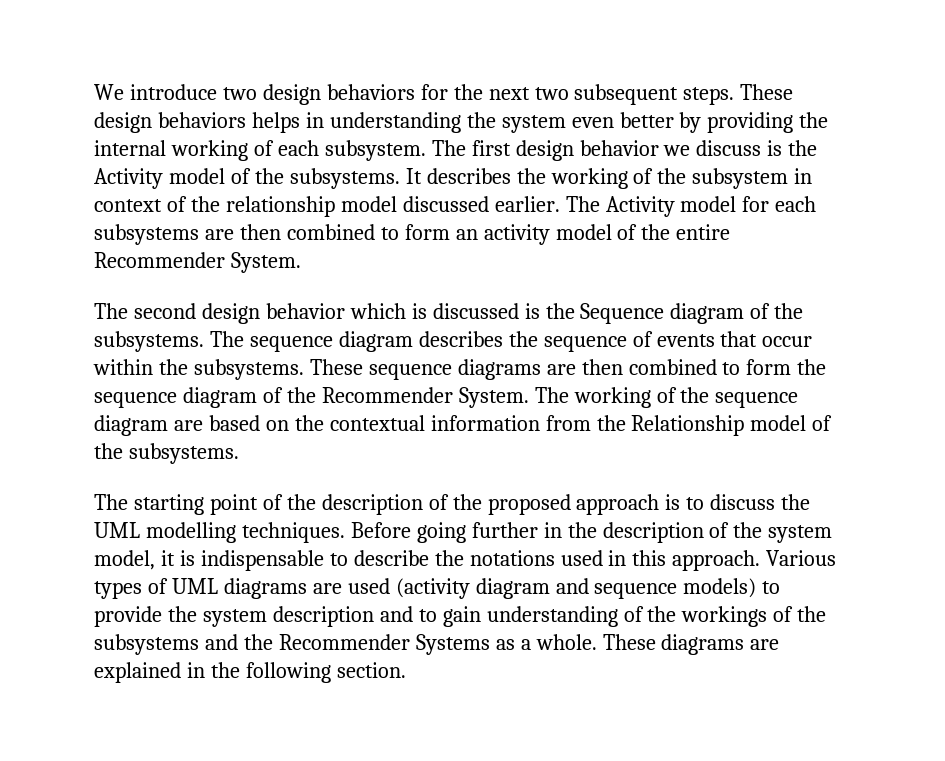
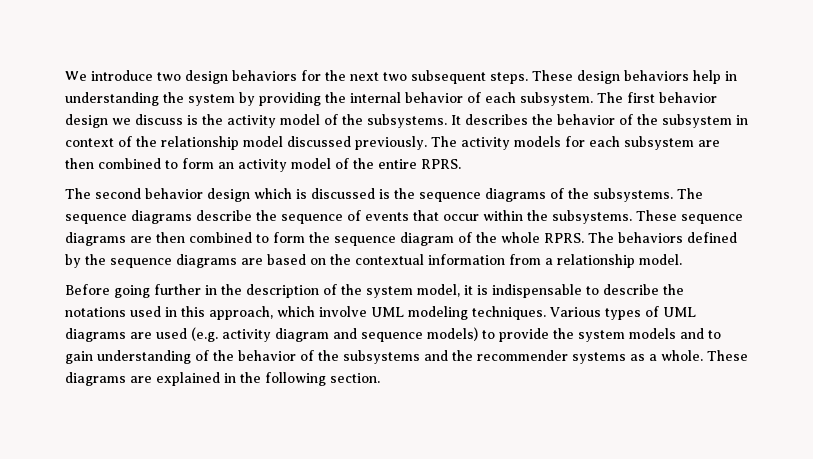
- These design behaviors helps in understanding the system even better by providing the internal working of each subsystem.
+ These design behaviors help in understanding the system by providing the internal behavior of each subsystem.
- The first design behavior we discuss is the Activity model of the subsystems.
+ The first behavior design we discuss is the activity model of the subsystems.
- It describes the working of the subsystem in context of the relationship model discussed earlier. The Activity model for each subsystems are then combined to form an activity model of the entire Recommender System.
+ It describes the behavior of the subsystem in context of the relationship model discussed previously. The activity models for each subsystem are then combined to form an activity model of the entire RPRS.
- The second design behavior which is discussed is the Sequence diagram of the subsystems.
+ The second behavior design which is discussed is the sequence diagrams of the subsystems.
- The sequence diagram describes the sequence of events that occur within the subsystems.
+ The sequence diagrams describe the sequence of events that occur within the subsystems.
- These sequence diagrams are then combined to form the sequence diagram of the Recommender System. The working of the sequence diagram are based on the contextual information from the Relationship model of the subsystems.
- The starting point of the description of the proposed approach is to discuss the UML modelling techniques. Before going further in the description of the system model, it is indispensable to describe the notations used in this approach.
+ These sequence diagrams are then combined to form the sequence diagram of the whole RPRS. The behaviors defined by the sequence diagrams are based on the contextual information from a relationship model.
+ Before going further in the description of the system model, it is indispensable to describe the notations used in this approach, which involve UML modeling techniques.
- Various types of UML diagrams are used (activity diagram and sequence models) to provide the system description and to gain understanding of the workings of the subsystems and the Recommender Systems as a whole.
+ Various types of UML diagrams are used (e.g. activity diagram and sequence models) to provide the system models and to gain understanding of the behavior of the subsystems and the recommender systems as a whole.

